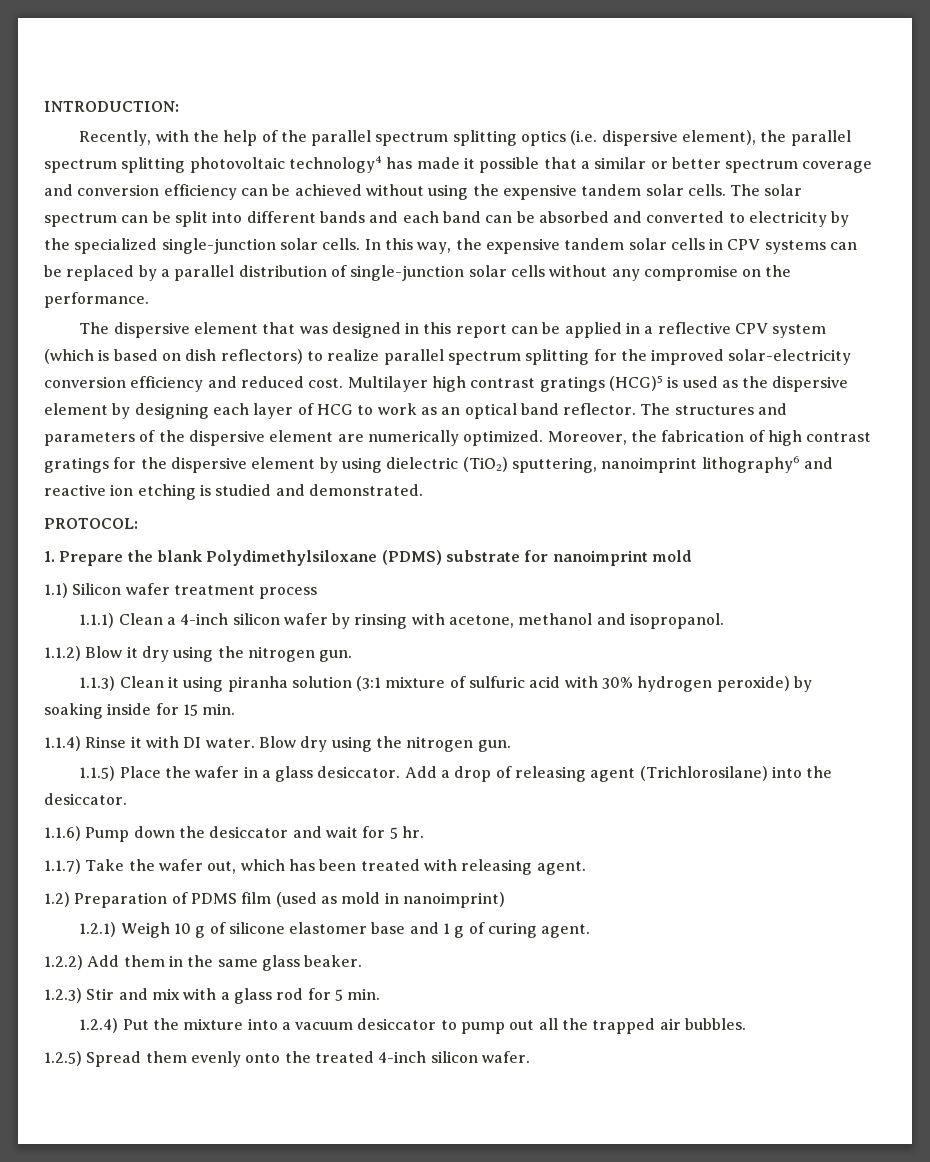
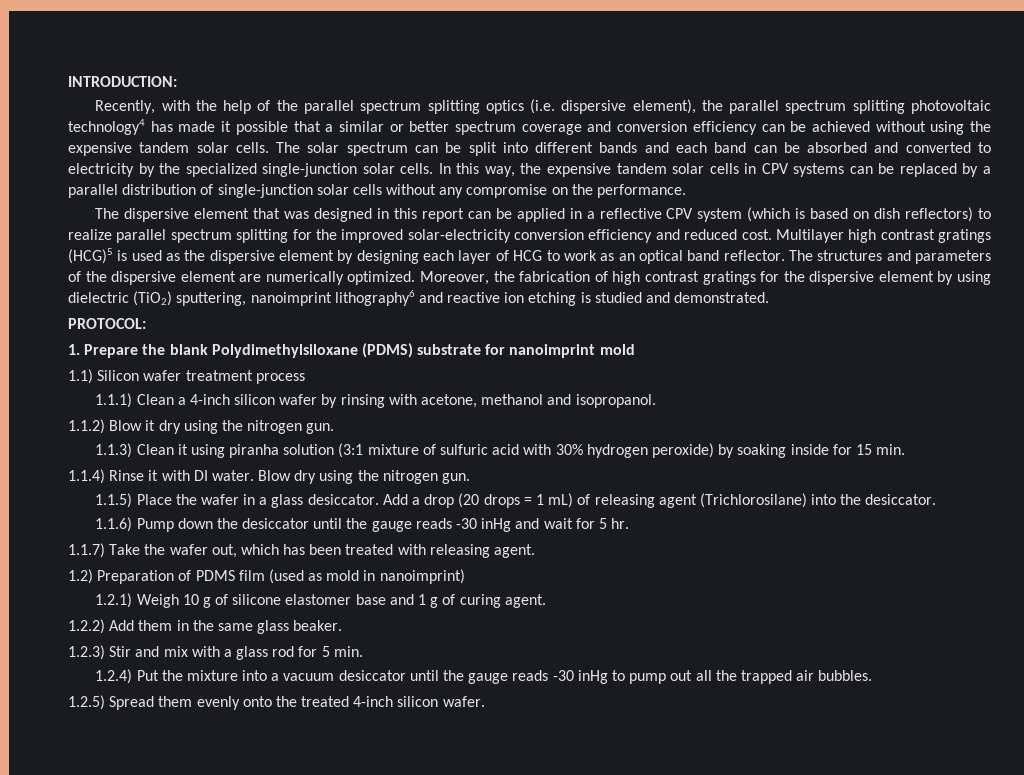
- Add a drop of releasing agent (Trichlorosilane) into the desiccator.
+ Add a drop (20 drops = 1 mL) of releasing agent (Trichlorosilane) into the desiccator.
- 1.1.6) Pump down the desiccator and wait for 5 hr.
+ 1.1.6) Pump down the desiccator until the gauge reads -30 inHg and wait for 5 hr.
- 1.2.4) Put the mixture into a vacuum desiccator to pump out all the trapped air bubbles.
+ 1.2.4) Put the mixture into a vacuum desiccator until the gauge reads -30 inHg to pump out all the trapped air bubbles.

